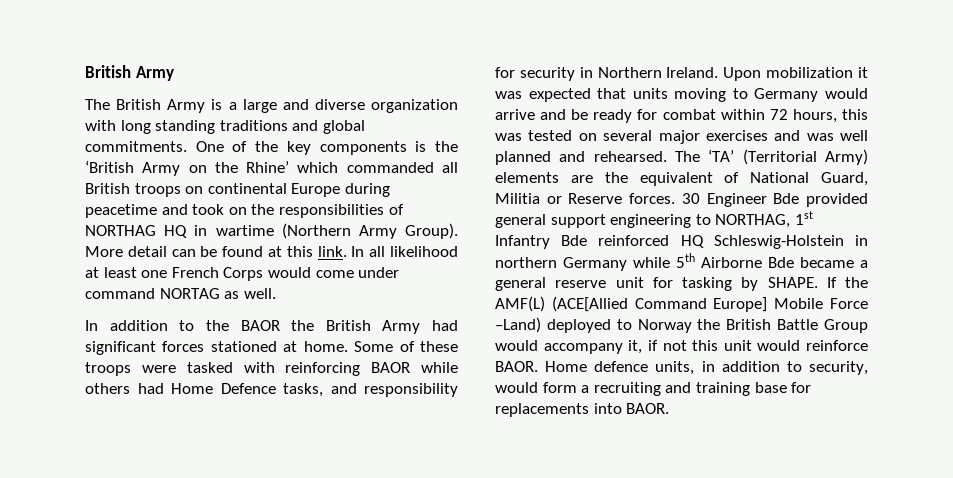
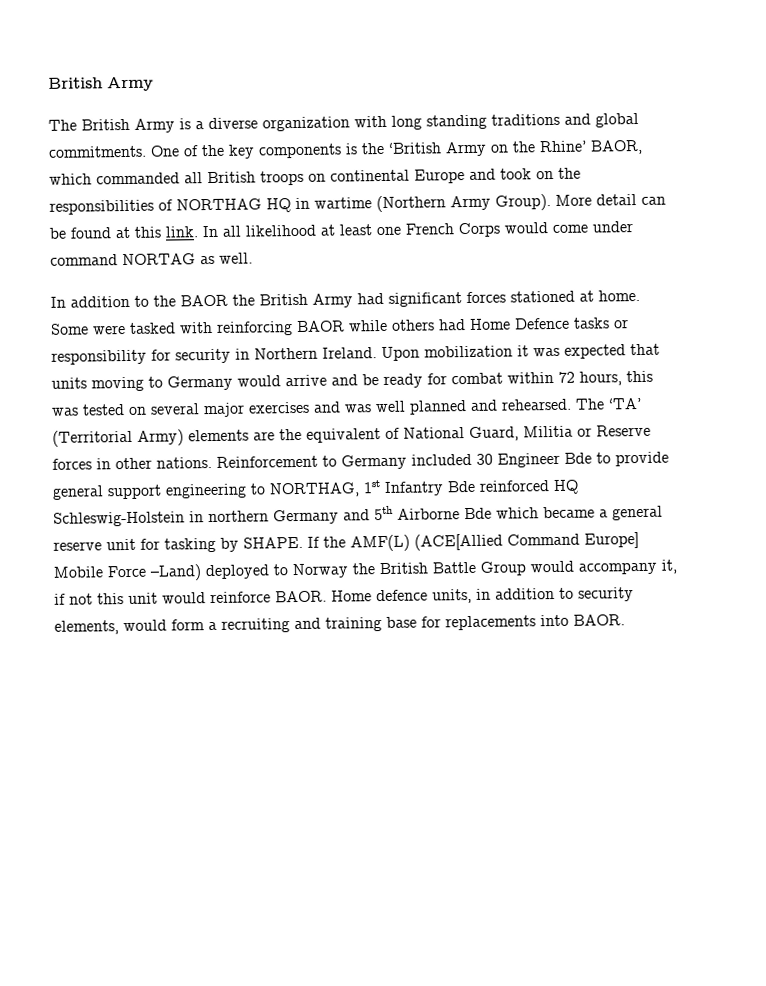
- The British Army is a large and diverse organization with long standing traditions and global commitments.
+ The British Army is a diverse organization with long standing traditions and global commitments.
- One of the key components is the ‘British Army on the Rhine’ which commanded all British troops on continental Europe during peacetime and took on the responsibilities of NORTHAG HQ in wartime (Northern Army Group).
+ One of the key components is the ‘British Army on the Rhine’ BAOR, which commanded all British troops on continental Europe and took on the responsibilities of NORTHAG HQ in wartime (Northern Army Group).
- Some of these troops were tasked with reinforcing BAOR while others had Home Defence tasks, and responsibility for security in Northern Ireland.
+ Some were tasked with reinforcing BAOR while others had Home Defence tasks or responsibility for security in Northern Ireland.
- The ‘TA’ (Territorial Army) elements are the equivalent of National Guard, Militia or Reserve forces. 30 Engineer Bde provided general support engineering to NORTHAG, 1st Infantry Bde reinforced HQ Schleswig-Holstein in northern Germany while 5th Airborne Bde became a general reserve unit for tasking by SHAPE.
+ The ‘TA’ (Territorial Army) elements are the equivalent of National Guard, Militia or Reserve forces in other nations. Reinforcement to Germany included 30 Engineer Bde to provide general support engineering to NORTHAG, 1st Infantry Bde reinforced HQ Schleswig-Holstein in northern Germany and 5th Airborne Bde which became a general reserve unit for tasking by SHAPE.
- Home defence units, in addition to security, would form a recruiting and training base for replacements into BAOR.
+ Home defence units, in addition to security elements, would form a recruiting and training base for replacements into BAOR.

